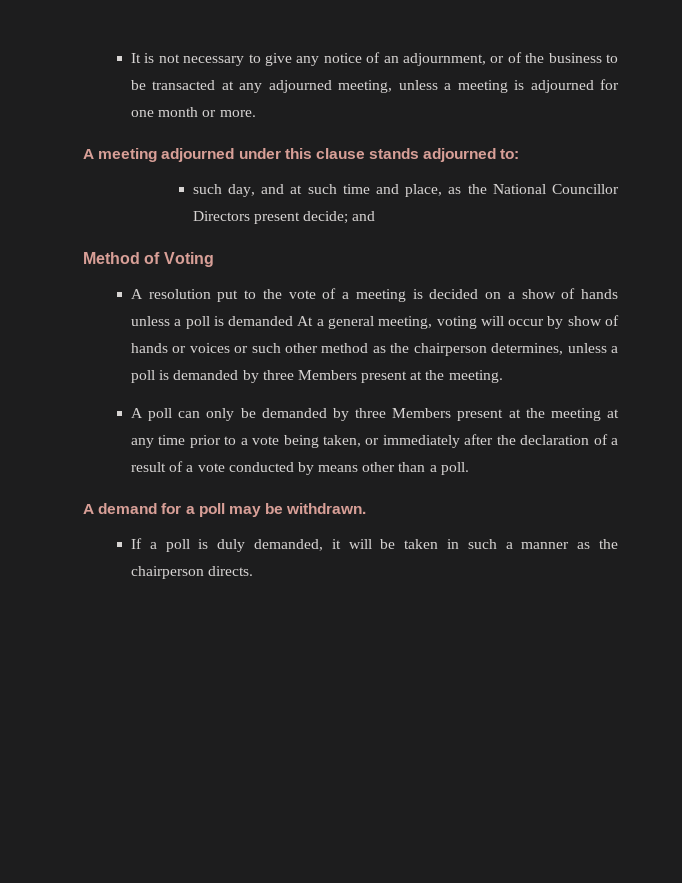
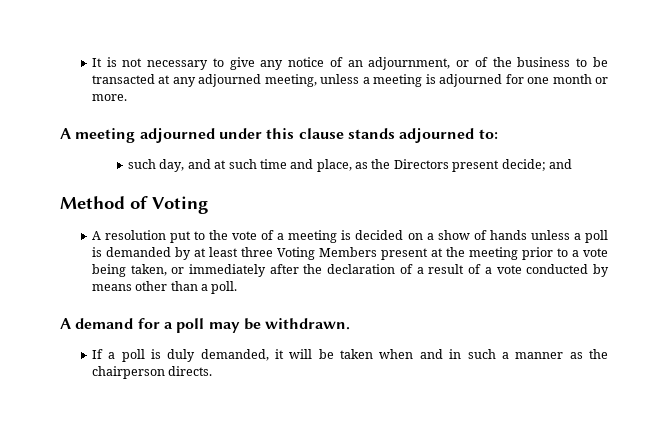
- such day, and at such time and place, as the National Councillor Directors present decide; and
+ such day, and at such time and place, as the Directors present decide; and
- A resolution put to the vote of a meeting is decided on a show of hands unless a poll is demanded At a general meeting, voting will occur by show of hands or voices or such other method as the chairperson determines, unless a poll is demanded by three Members present at the meeting.
- A poll can only be demanded by three Members present at the meeting at any time prior to a vote being taken, or immediately after the declaration of a result of a vote conducted by means other than a poll.
+ A resolution put to the vote of a meeting is decided on a show of hands unless a poll is demanded by at least three Voting Members present at the meeting prior to a vote being taken, or immediately after the declaration of a result of a vote conducted by means other than a poll.
- If a poll is duly demanded, it will be taken in such a manner as the chairperson directs.
+ If a poll is duly demanded, it will be taken when and in such a manner as the chairperson directs.

